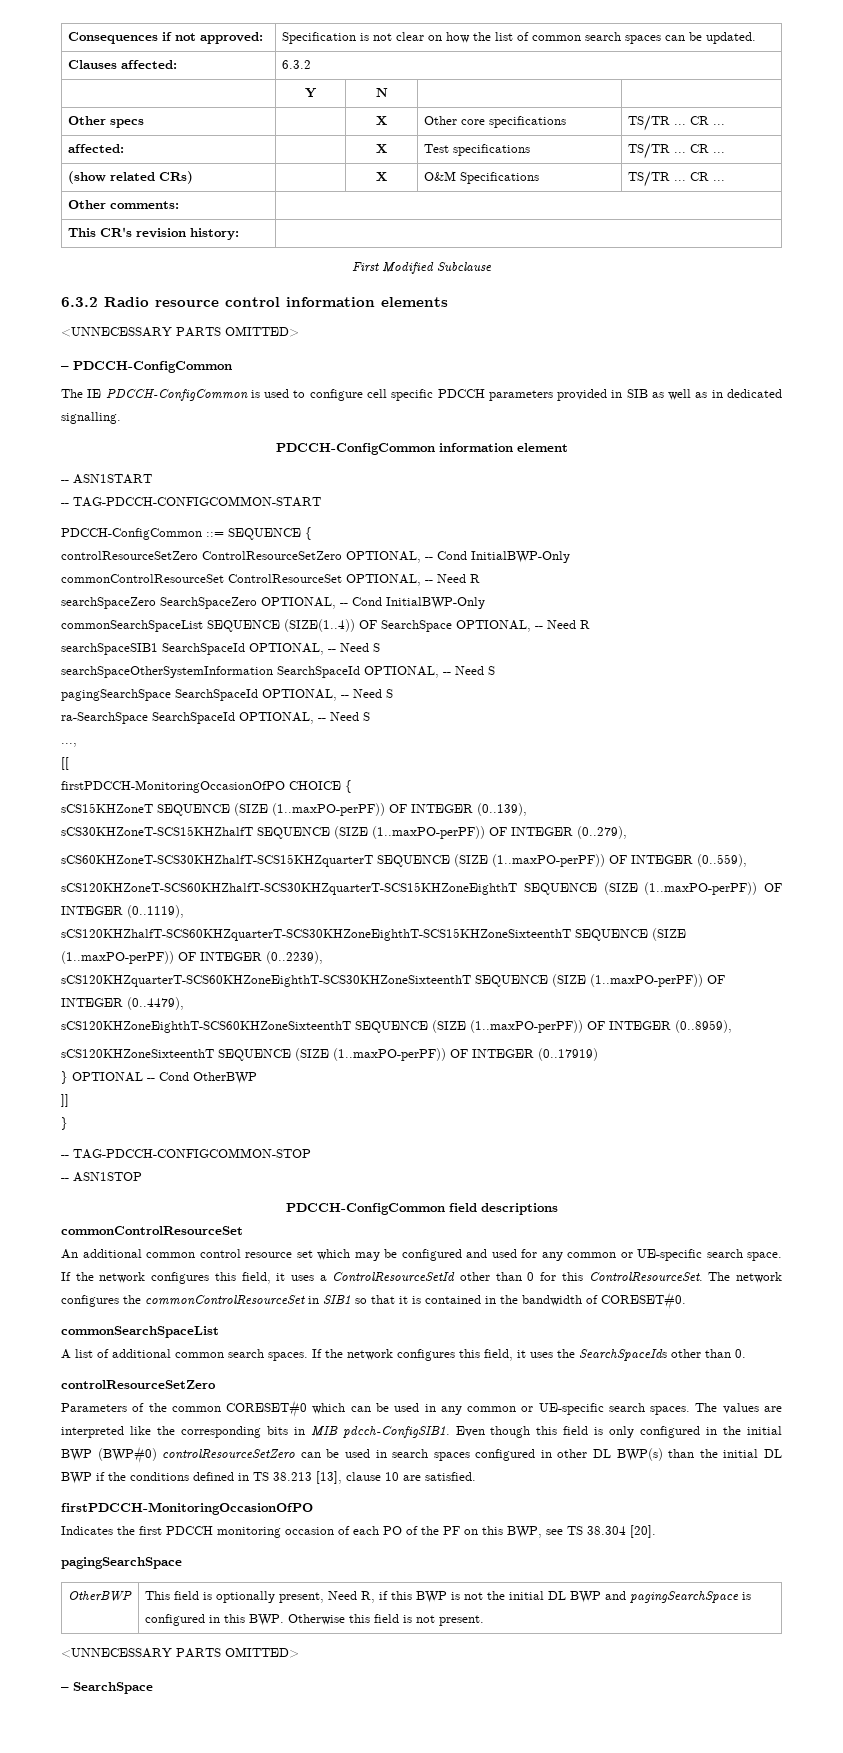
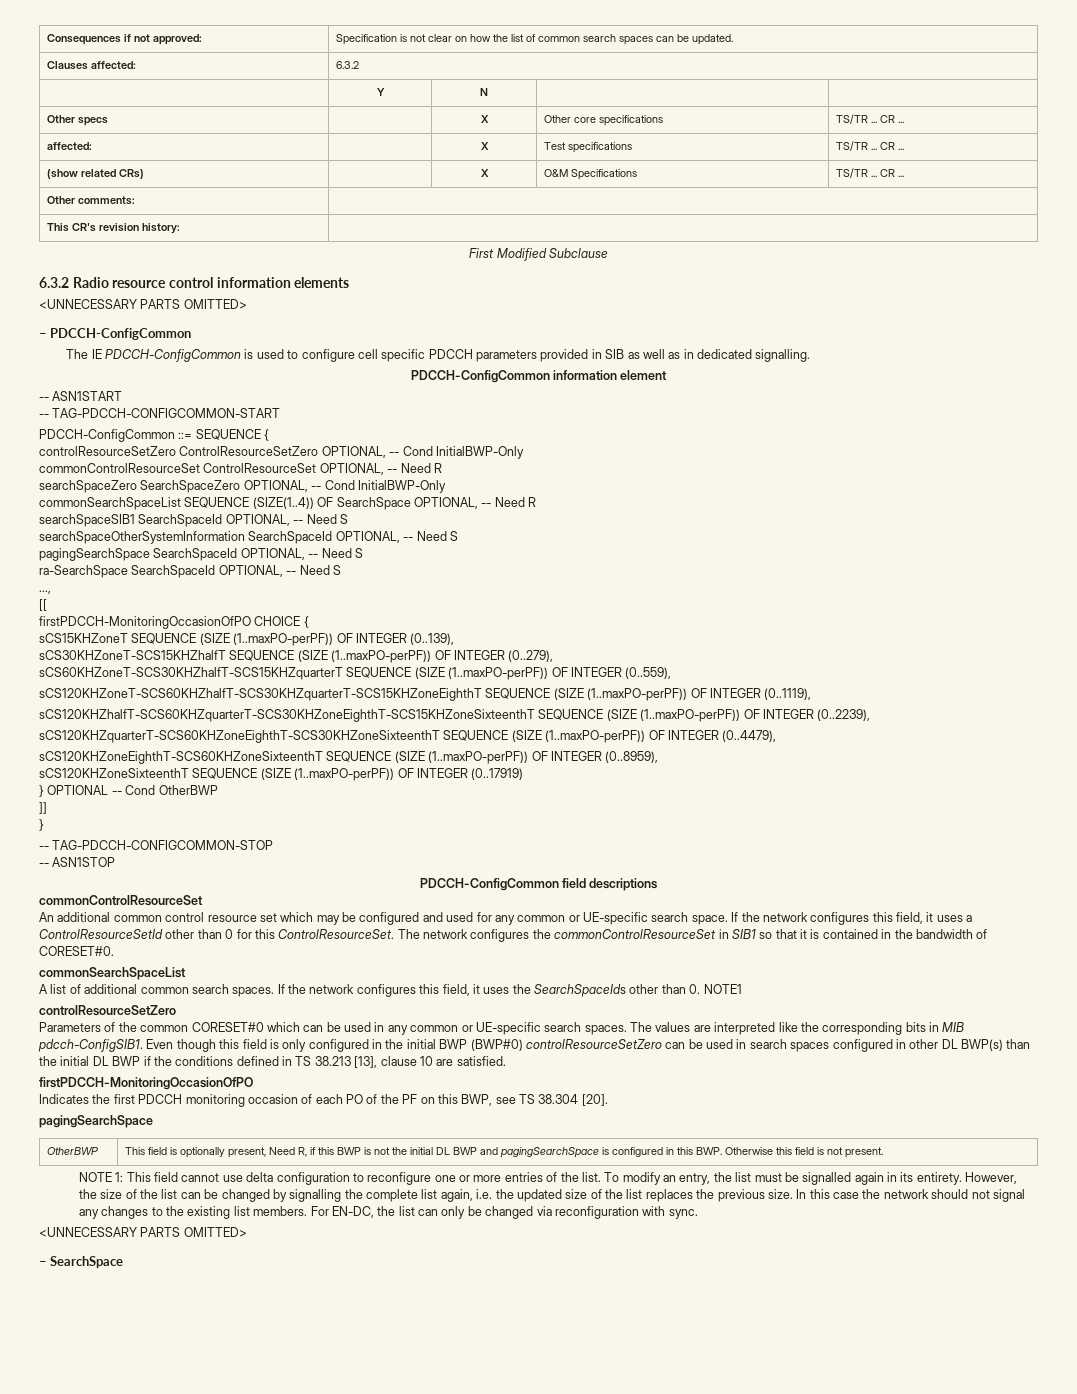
- If the network configures this field, it uses the SearchSpaceIds other than 0.
+ If the network configures this field, it uses the SearchSpaceIds other than 0. NOTE1
+ NOTE 1: This field cannot use delta configuration to reconfigure one or more entries of the list. To modify an entry, the list must be signalled again in its entirety. However, the size of the list can be changed by signalling the complete list again, i.e. the updated size of the list replaces the previous size. In this case the network should not signal any changes to the existing list members. For EN-DC, the list can only be changed via reconfiguration with sync.

